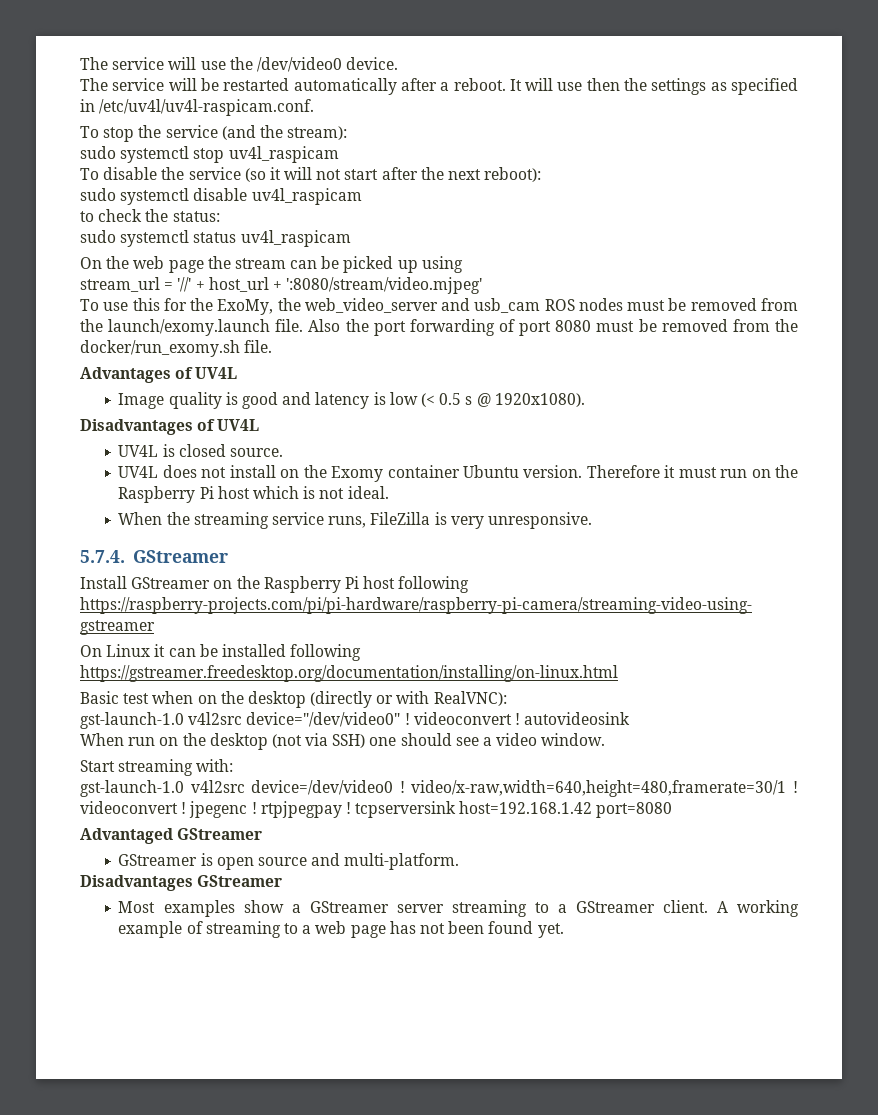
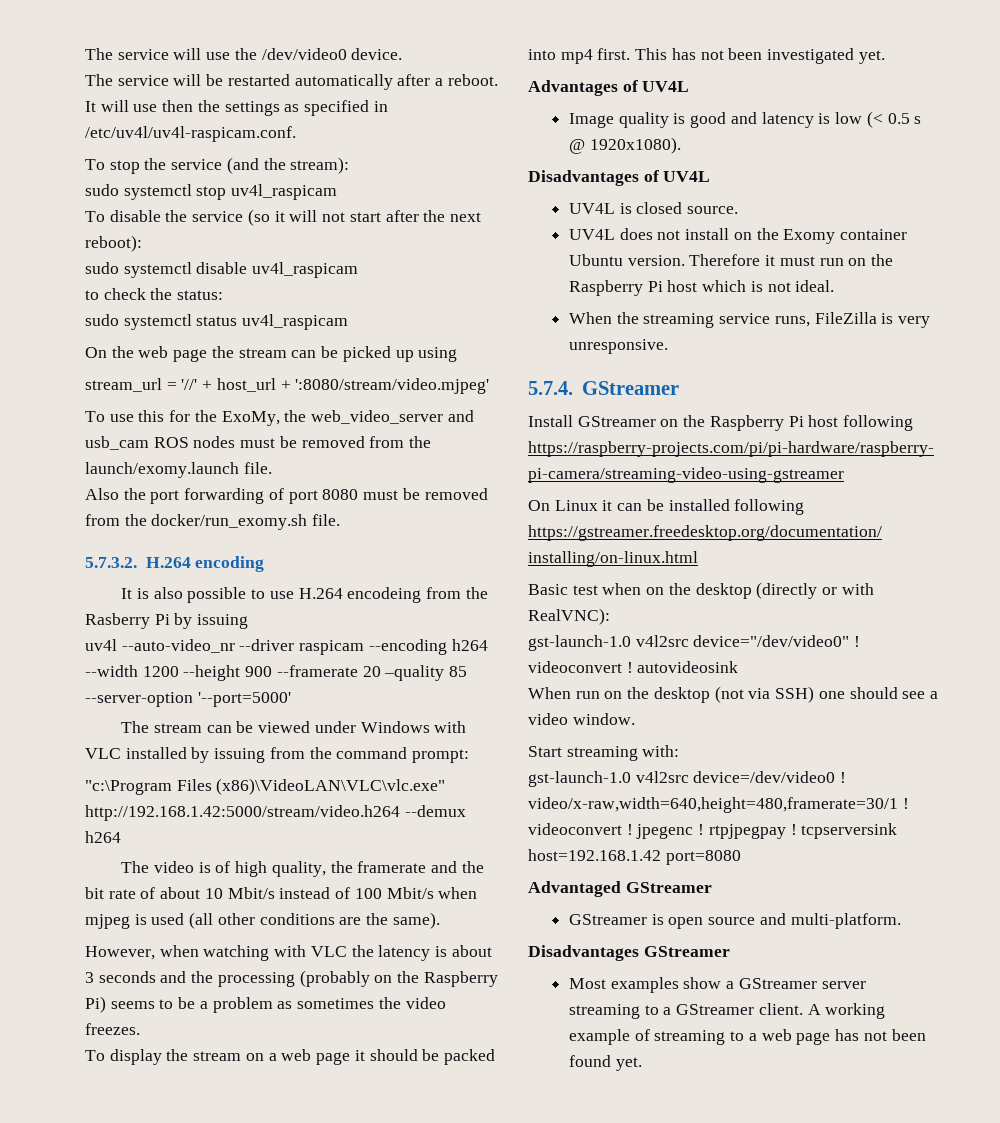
- To use this for the ExoMy, the web_video_server and usb_cam ROS nodes must be removed from the launch/exomy.launch file. Also the port forwarding of port 8080 must be removed from the docker/run_exomy.sh file.
+ To use this for the ExoMy, the web_video_server and usb_cam ROS nodes must be removed from the launch/exomy.launch file.
+ Also the port forwarding of port 8080 must be removed from the docker/run_exomy.sh file.
+ 5.7.3.2. H.264 encoding
+ It is also possible to use H.264 encodeing from the Rasberry Pi by issuing
+ uv4l --auto-video_nr --driver raspicam --encoding h264 --width 1200 --height 900 --framerate 20 –quality 85 --server-option '--port=5000'
+ The stream can be viewed under Windows with VLC installed by issuing from the command prompt:
+ "c:\Program Files (x86)\VideoLAN\VLC\vlc.exe" http://192.168.1.42:5000/stream/video.h264 --demux h264
+ The video is of high quality, the framerate and the bit rate of about 10 Mbit/s instead of 100 Mbit/s when mjpeg is used (all other conditions are the same).
+ However, when watching with VLC the latency is about 3 seconds and the processing (probably on the Raspberry Pi) seems to be a problem as sometimes the video freezes.
+ To display the stream on a web page it should be packed into mp4 first. This has not been investigated yet.

